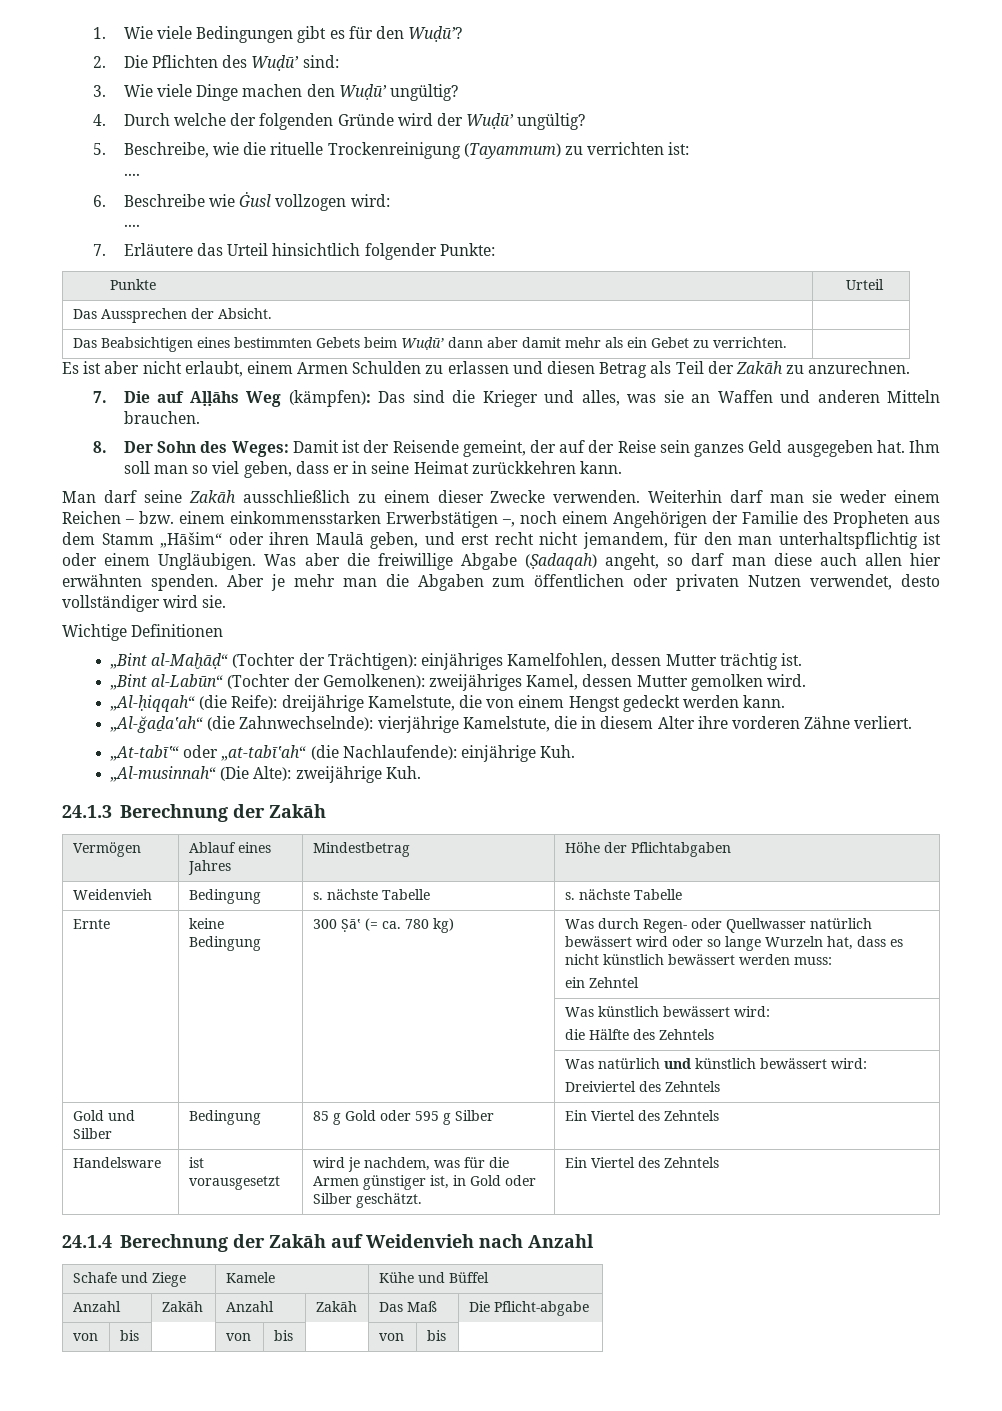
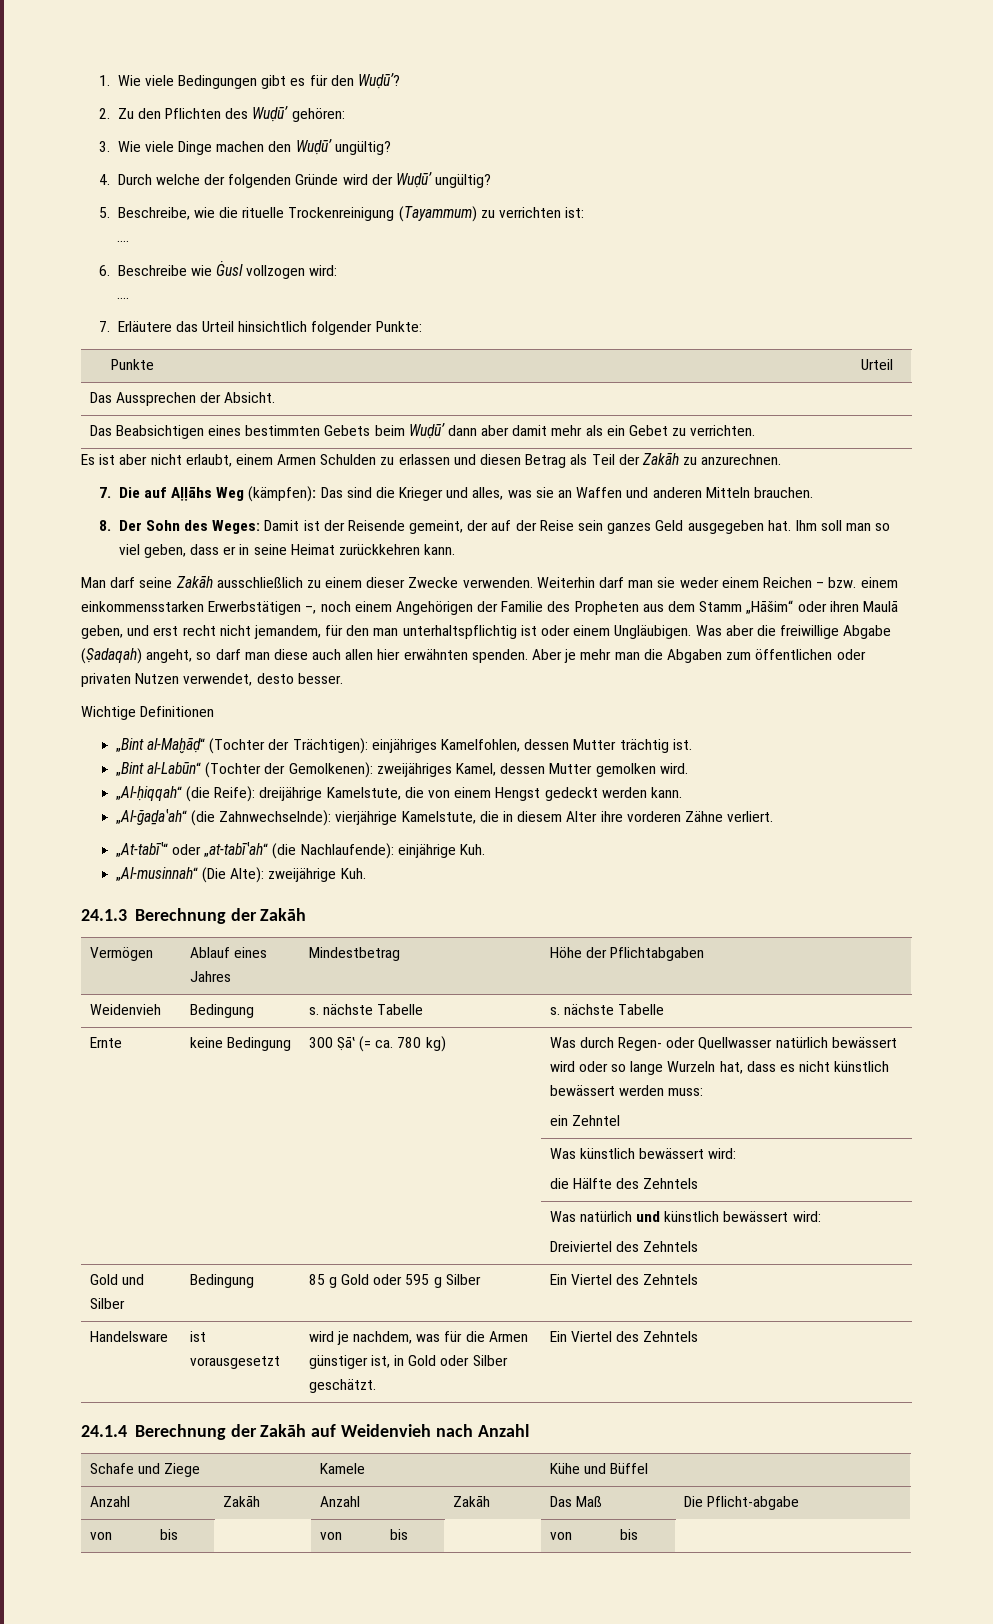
- 2. Die Pflichten des Wuḍūʼ sind:
+ 2. Zu den Pflichten des Wuḍūʼ gehören:
- Aber je mehr man die Abgaben zum öffentlichen oder privaten Nutzen verwendet, desto vollständiger wird sie.
+ Aber je mehr man die Abgaben zum öffentlichen oder privaten Nutzen verwendet, desto besser.

